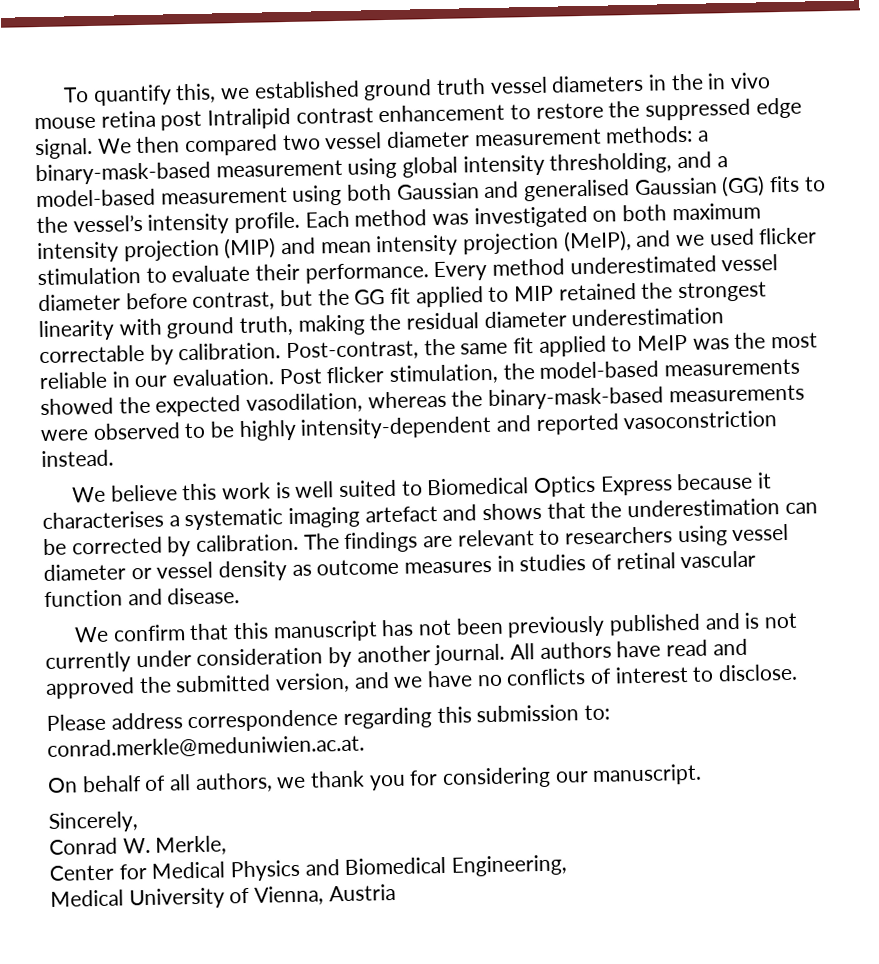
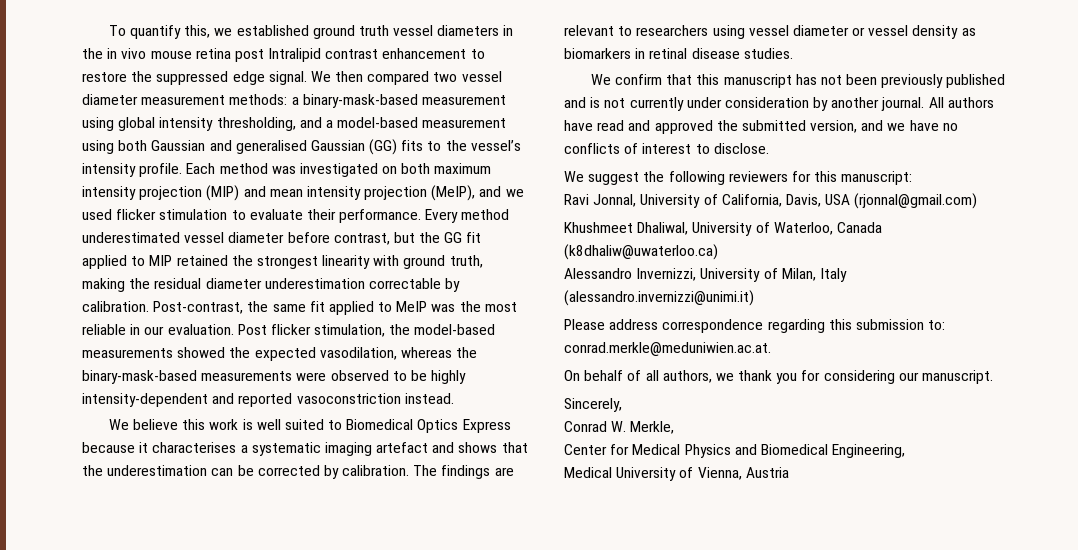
- The findings are relevant to researchers using vessel diameter or vessel density as outcome measures in studies of retinal vascular function and disease.
+ The findings are relevant to researchers using vessel diameter or vessel density as biomarkers in retinal disease studies.
+ We suggest the following reviewers for this manuscript:
+ Ravi Jonnal, University of California, Davis, USA (rjonnal@gmail.com)
+ Khushmeet Dhaliwal, University of Waterloo, Canada (k8dhaliw@uwaterloo.ca)
+ Alessandro Invernizzi, University of Milan, Italy (alessandro.invernizzi@unimi.it)

